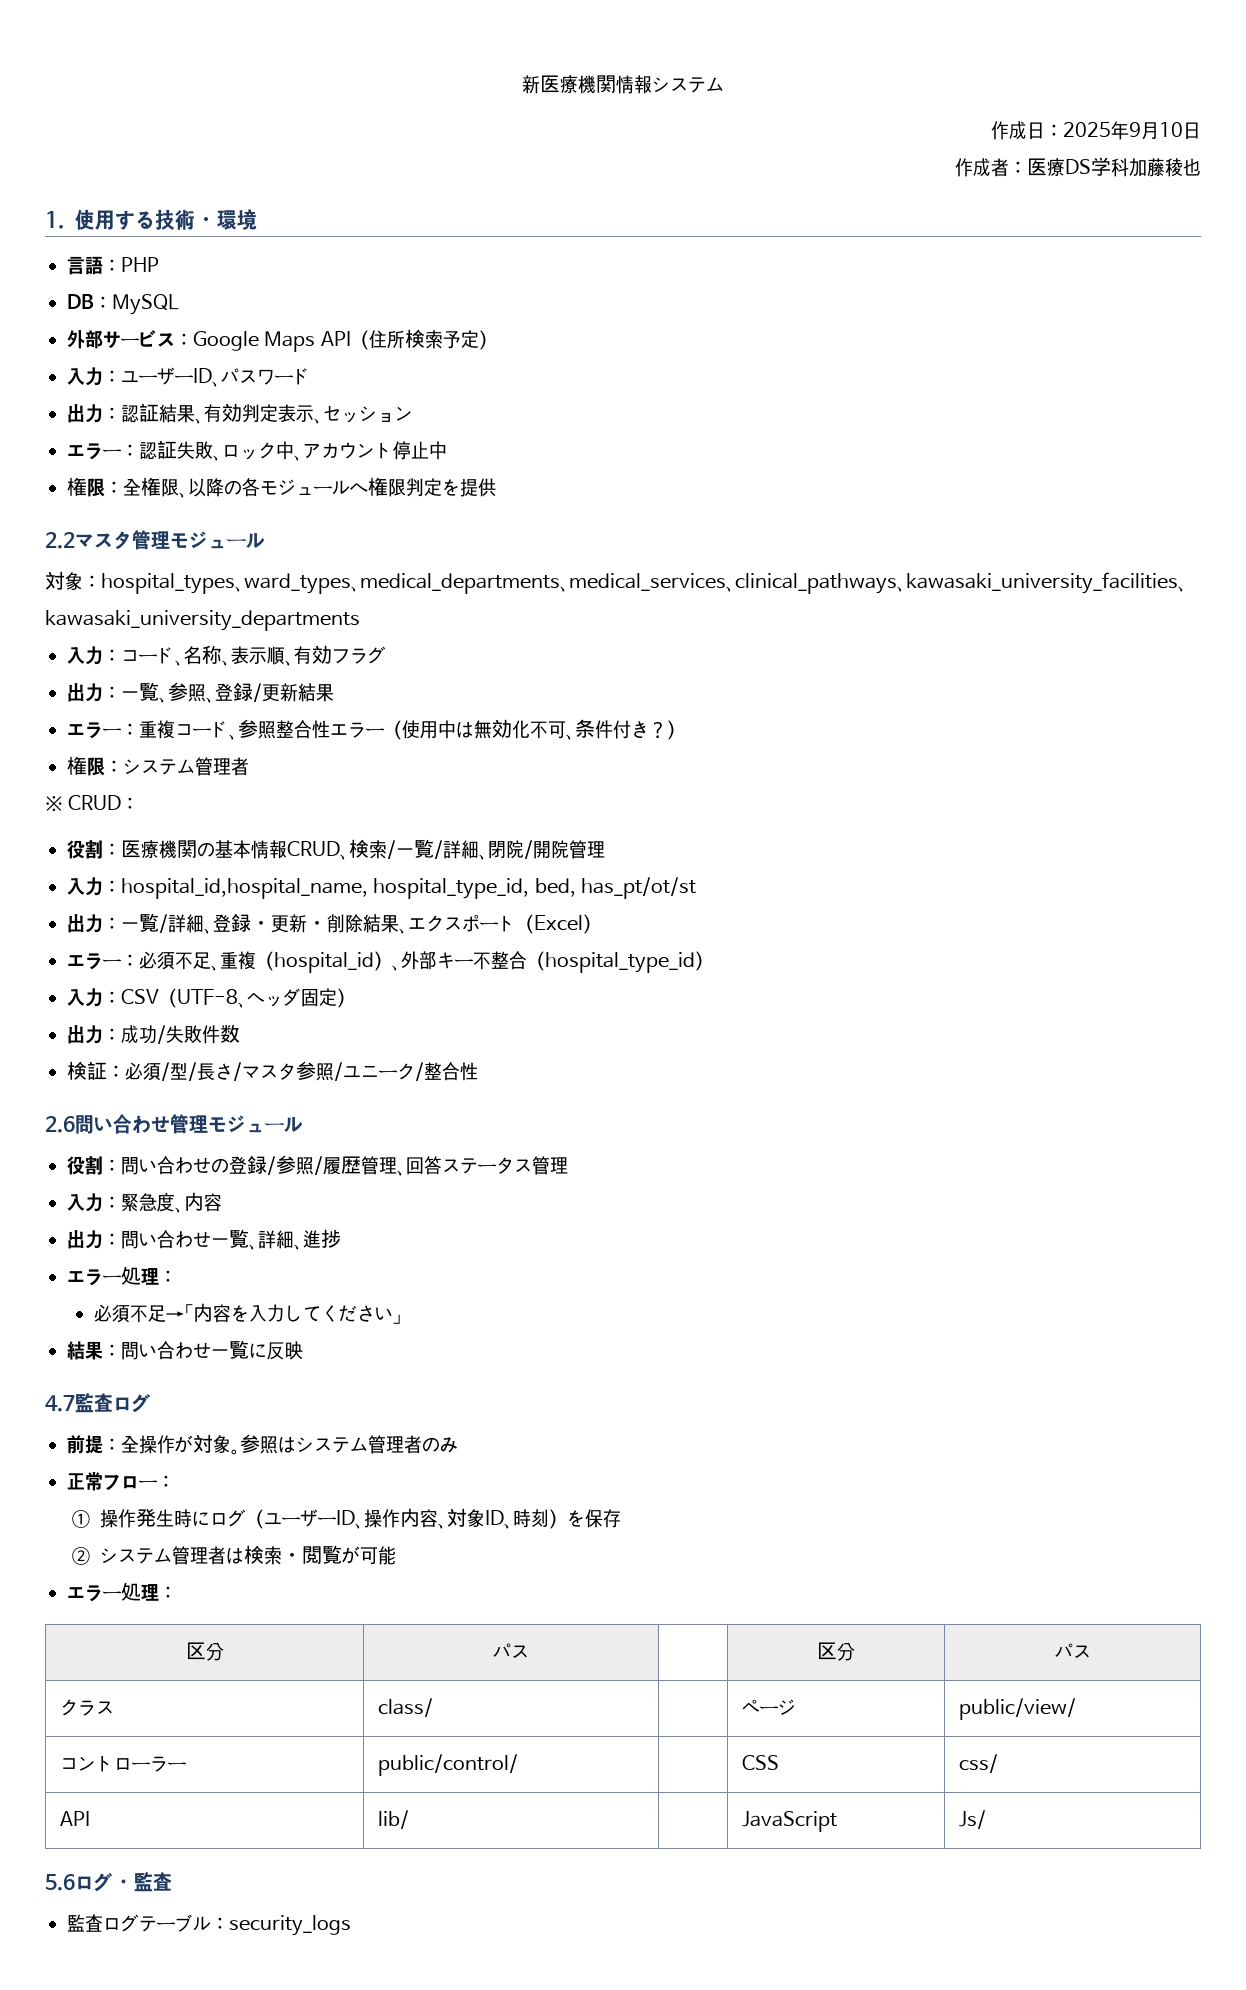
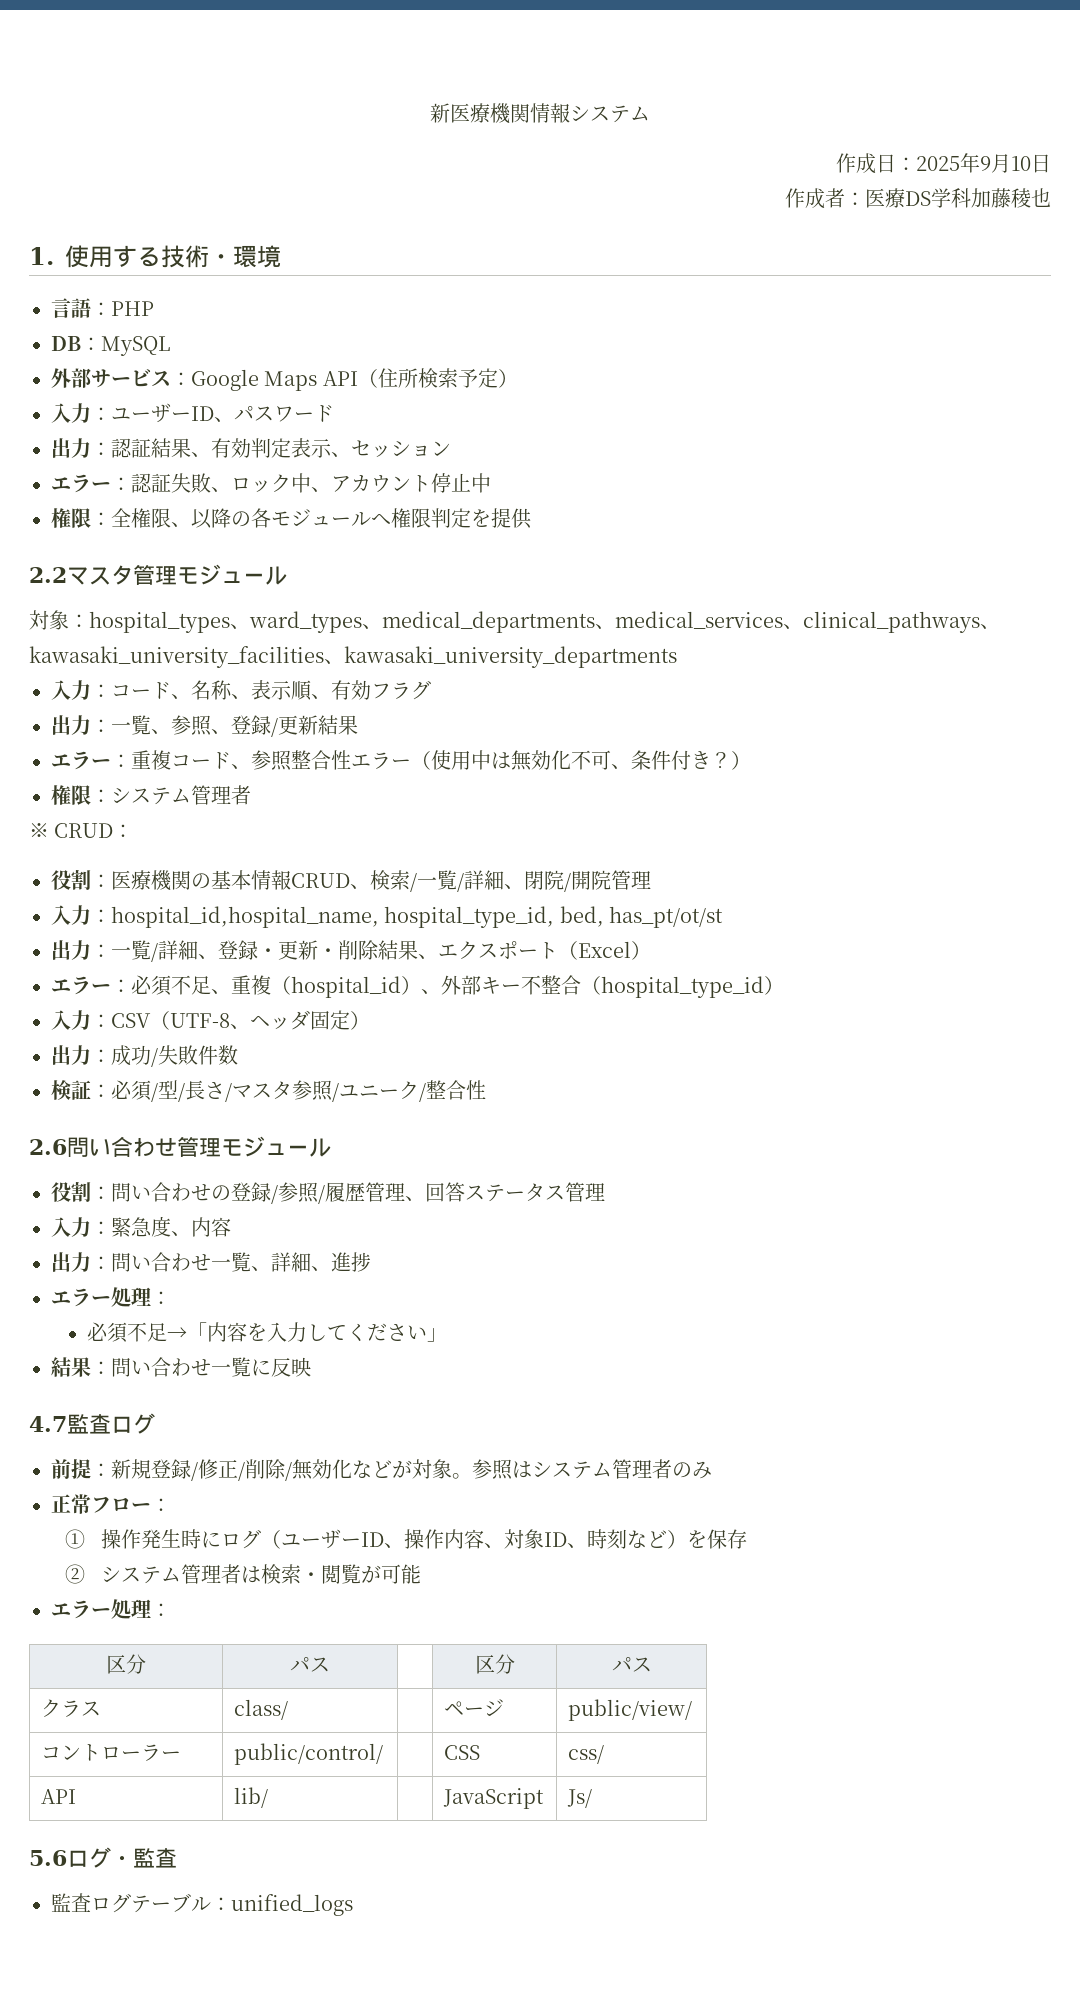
- 前提：全操作が対象。
+ 前提：新規登録/修正/削除/無効化などが対象。
- ①操作発生時にログ（ユーザーID、操作内容、対象ID、時刻）を保存
+ ①操作発生時にログ（ユーザーID、操作内容、対象ID、時刻など）を保存
- 監査ログテーブル：security_logs
+ 監査ログテーブル：unified_logs

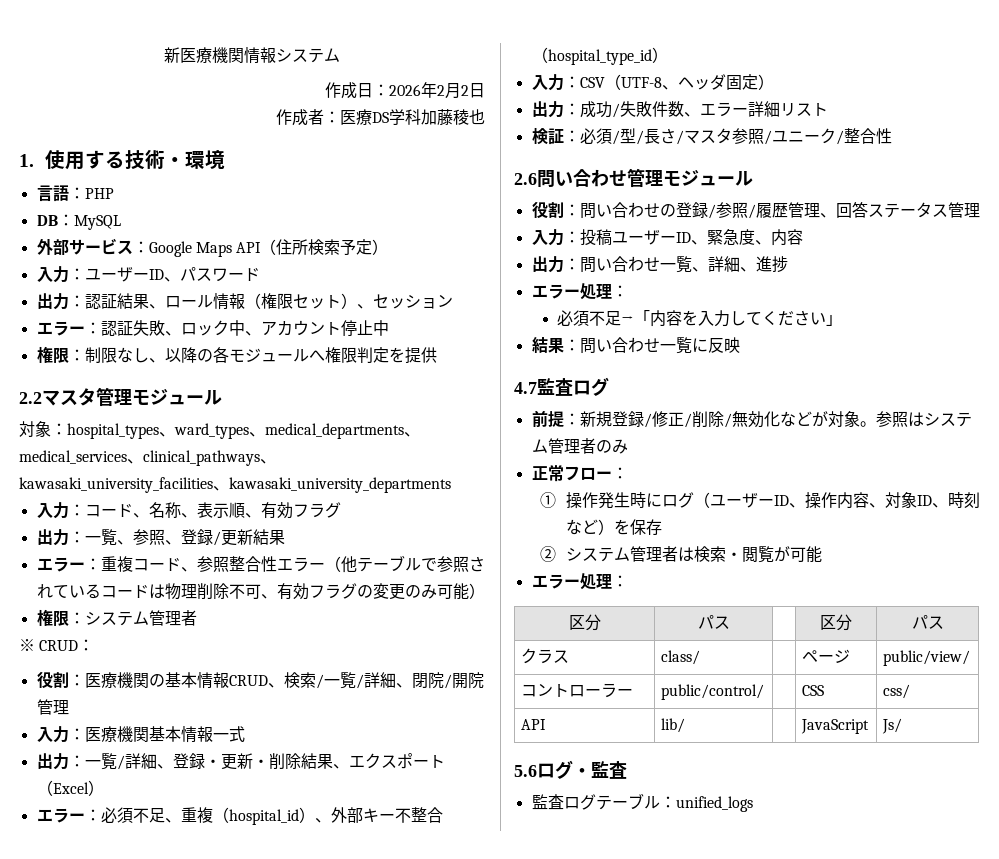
- 作成日：2025年9月10日
+ 作成日：2026年2月2日
- 出力：認証結果、有効判定表示、セッション
+ 出力：認証結果、ロール情報（権限セット）、セッション
- 権限：全権限、以降の各モジュールへ権限判定を提供
+ 権限：制限なし、以降の各モジュールへ権限判定を提供
- エラー：重複コード、参照整合性エラー（使用中は無効化不可、条件付き？）
+ エラー：重複コード、参照整合性エラー（他テーブルで参照されているコードは物理削除不可、有効フラグの変更のみ可能）
- 入力：hospital_id,hospital_name, hospital_type_id, bed, has_pt/ot/st
+ 入力：医療機関基本情報一式
- 出力：成功/失敗件数
+ 出力：成功/失敗件数、エラー詳細リスト
- 入力：緊急度、内容
+ 入力：投稿ユーザーID、緊急度、内容

